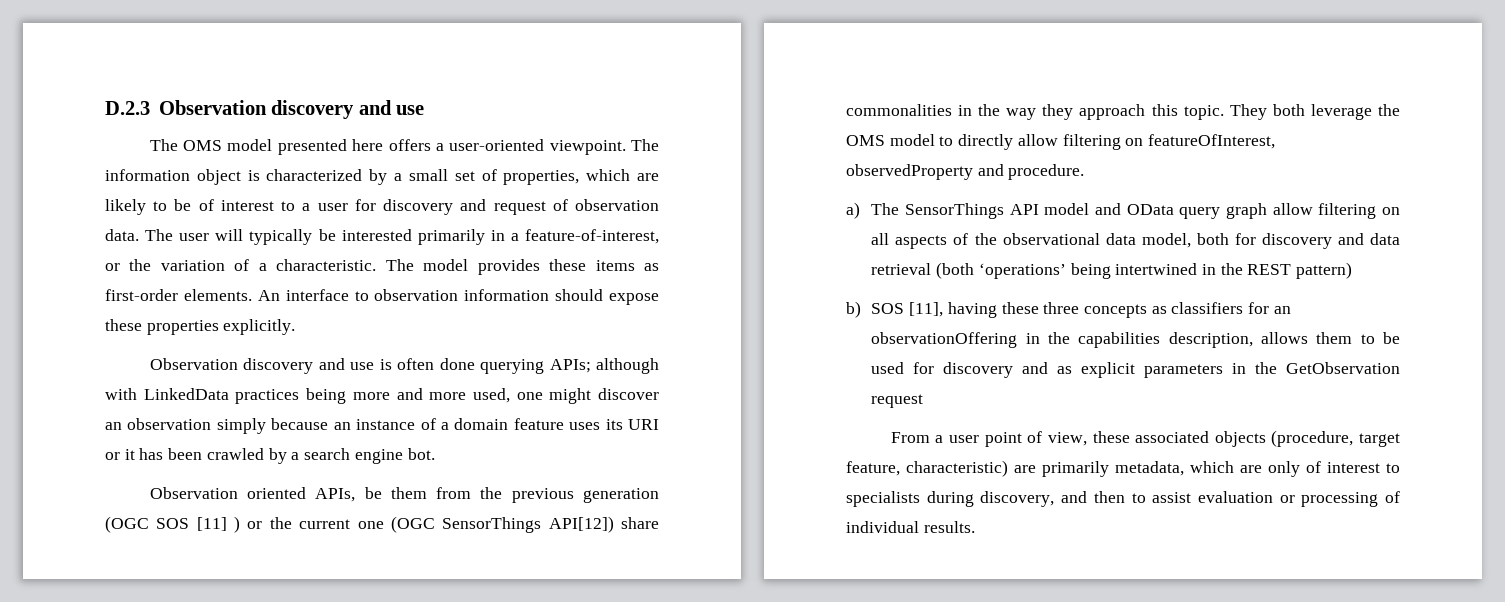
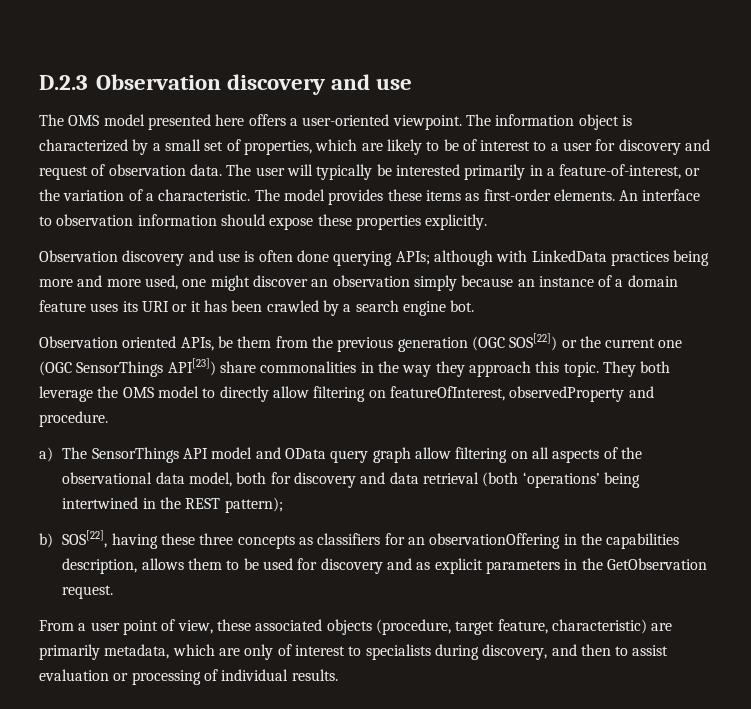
- Observation oriented APIs, be them from the previous generation (OGC SOS [11] ) or the current one (OGC SensorThings API[12]) share commonalities in the way they approach this topic.
+ Observation oriented APIs, be them from the previous generation (OGC SOS[22]) or the current one (OGC SensorThings API[23]) share commonalities in the way they approach this topic.
- a) The SensorThings API model and OData query graph allow filtering on all aspects of the observational data model, both for discovery and data retrieval (both ‘operations’ being intertwined in the REST pattern)
+ a) The SensorThings API model and OData query graph allow filtering on all aspects of the observational data model, both for discovery and data retrieval (both ‘operations’ being intertwined in the REST pattern);
- b) SOS [11], having these three concepts as classifiers for an observationOffering in the capabilities description, allows them to be used for discovery and as explicit parameters in the GetObservation request
+ b) SOS[22], having these three concepts as classifiers for an observationOffering in the capabilities description, allows them to be used for discovery and as explicit parameters in the GetObservation request.

